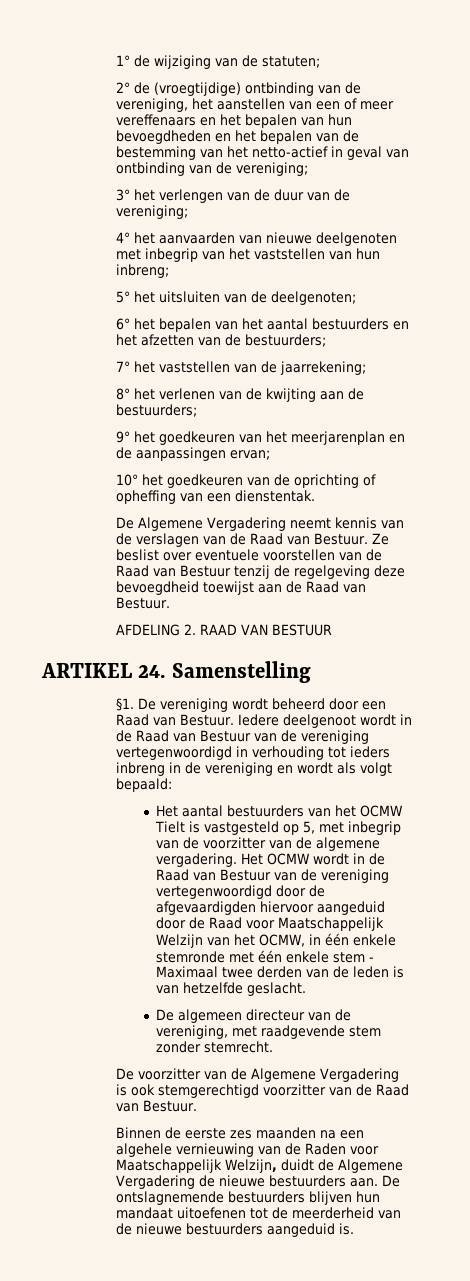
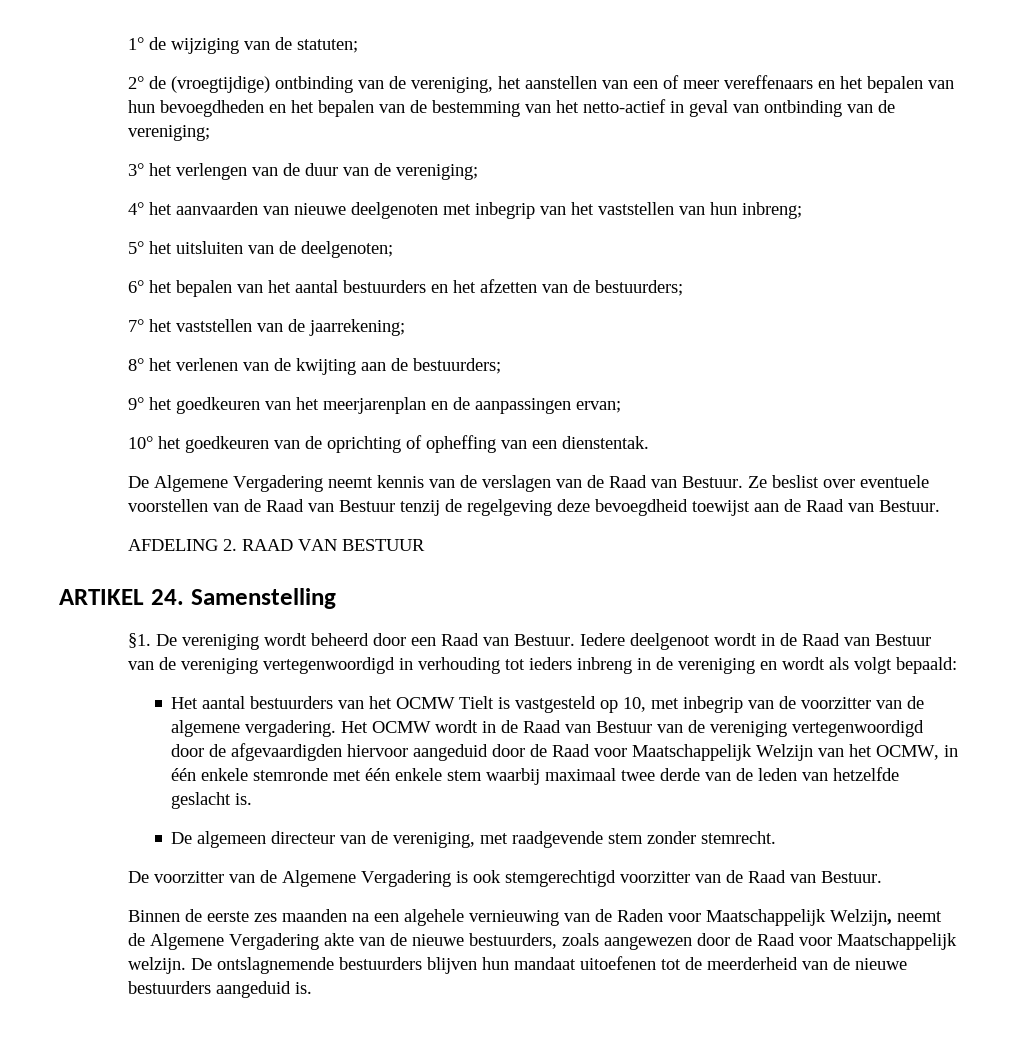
- Het aantal bestuurders van het OCMW Tielt is vastgesteld op 5, met inbegrip van de voorzitter van de algemene vergadering.
+ Het aantal bestuurders van het OCMW Tielt is vastgesteld op 10, met inbegrip van de voorzitter van de algemene vergadering.
- Het OCMW wordt in de Raad van Bestuur van de vereniging vertegenwoordigd door de afgevaardigden hiervoor aangeduid door de Raad voor Maatschappelijk Welzijn van het OCMW, in één enkele stemronde met één enkele stem - Maximaal twee derden van de leden is van hetzelfde geslacht.
+ Het OCMW wordt in de Raad van Bestuur van de vereniging vertegenwoordigd door de afgevaardigden hiervoor aangeduid door de Raad voor Maatschappelijk Welzijn van het OCMW, in één enkele stemronde met één enkele stem waarbij maximaal twee derde van de leden van hetzelfde geslacht is.
- Binnen de eerste zes maanden na een algehele vernieuwing van de Raden voor Maatschappelijk Welzijn, duidt de Algemene Vergadering de nieuwe bestuurders aan.
+ Binnen de eerste zes maanden na een algehele vernieuwing van de Raden voor Maatschappelijk Welzijn, neemt de Algemene Vergadering akte van de nieuwe bestuurders, zoals aangewezen door de Raad voor Maatschappelijk welzijn.

